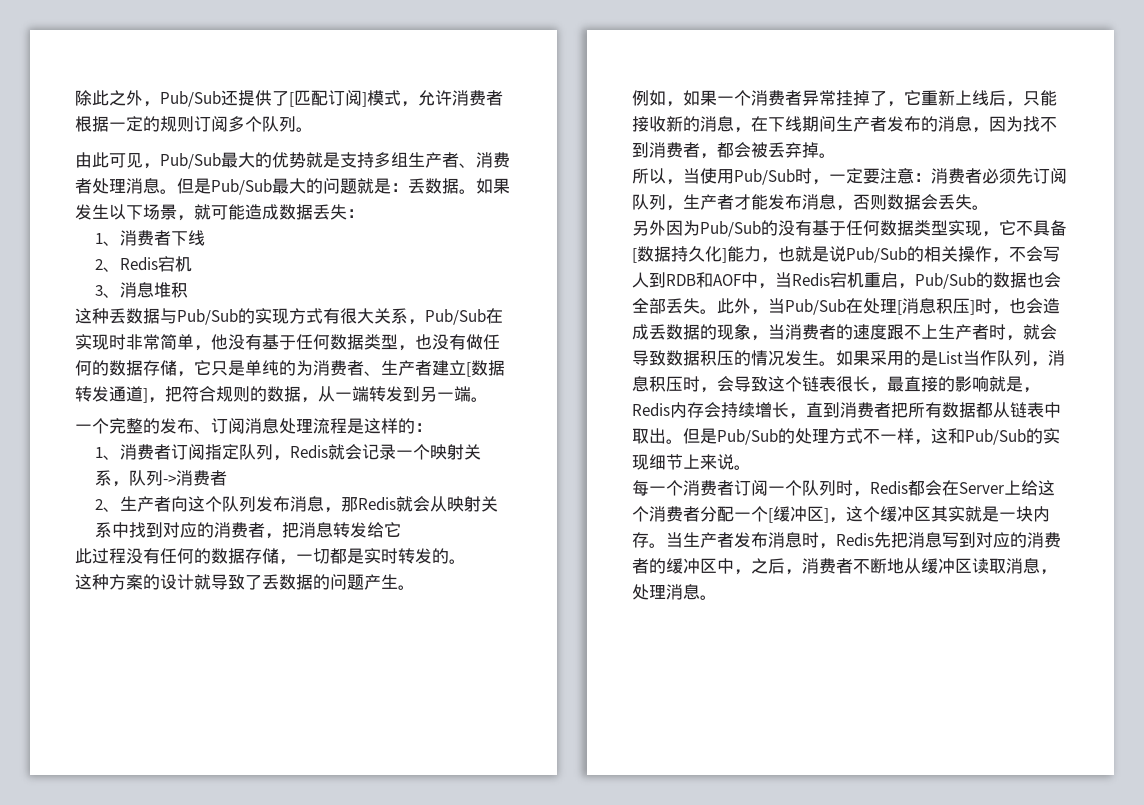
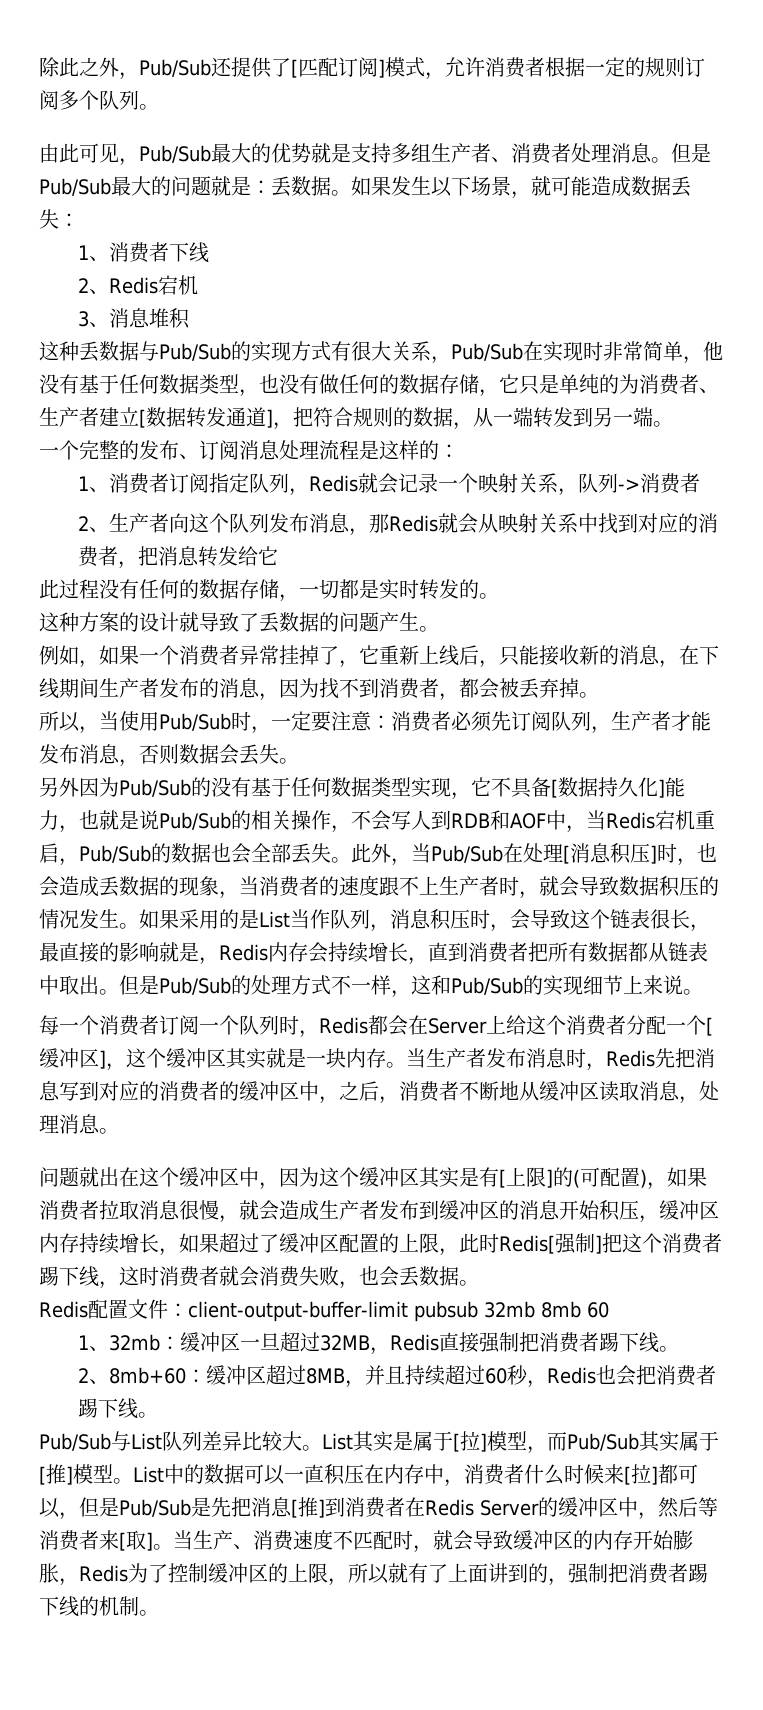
+ 问题就出在这个缓冲区中，因为这个缓冲区其实是有[上限]的(可配置)，如果消费者拉取消息很慢，就会造成生产者发布到缓冲区的消息开始积压，缓冲区内存持续增长，如果超过了缓冲区配置的上限，此时Redis[强制]把这个消费者踢下线，这时消费者就会消费失败，也会丢数据。
+ Redis配置文件：client-output-buffer-limit pubsub 32mb 8mb 60
+ 1、32mb：缓冲区一旦超过32MB，Redis直接强制把消费者踢下线。
+ 2、8mb+60：缓冲区超过8MB，并且持续超过60秒，Redis也会把消费者踢下线。
+ Pub/Sub与List队列差异比较大。List其实是属于[拉]模型，而Pub/Sub其实属于[推]模型。List中的数据可以一直积压在内存中，消费者什么时候来[拉]都可以，但是Pub/Sub是先把消息[推]到消费者在Redis Server的缓冲区中，然后等消费者来[取]。当生产、消费速度不匹配时，就会导致缓冲区的内存开始膨胀，Redis为了控制缓冲区的上限，所以就有了上面讲到的，强制把消费者踢下线的机制。

